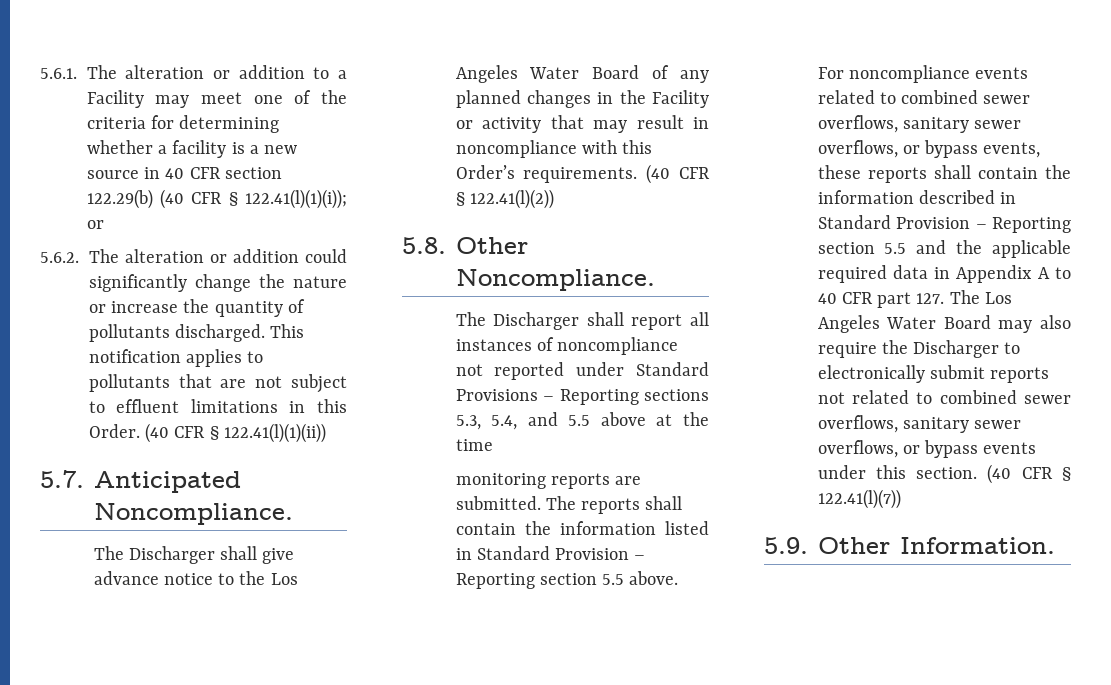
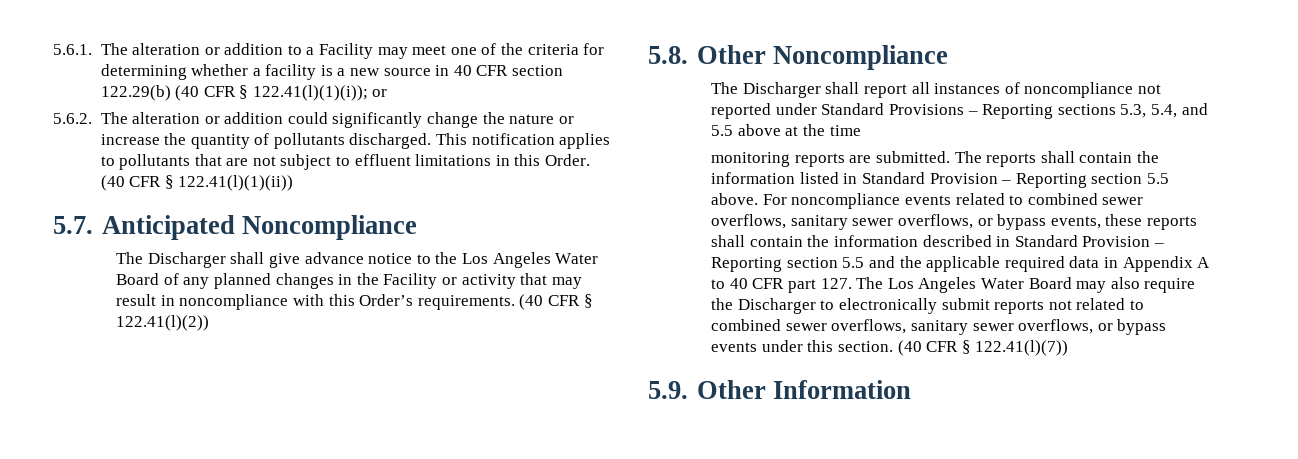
- 5.7. Anticipated Noncompliance.
+ 5.7. Anticipated Noncompliance
- 5.8. Other Noncompliance.
+ 5.8. Other Noncompliance
- 5.9. Other Information.
+ 5.9. Other Information

